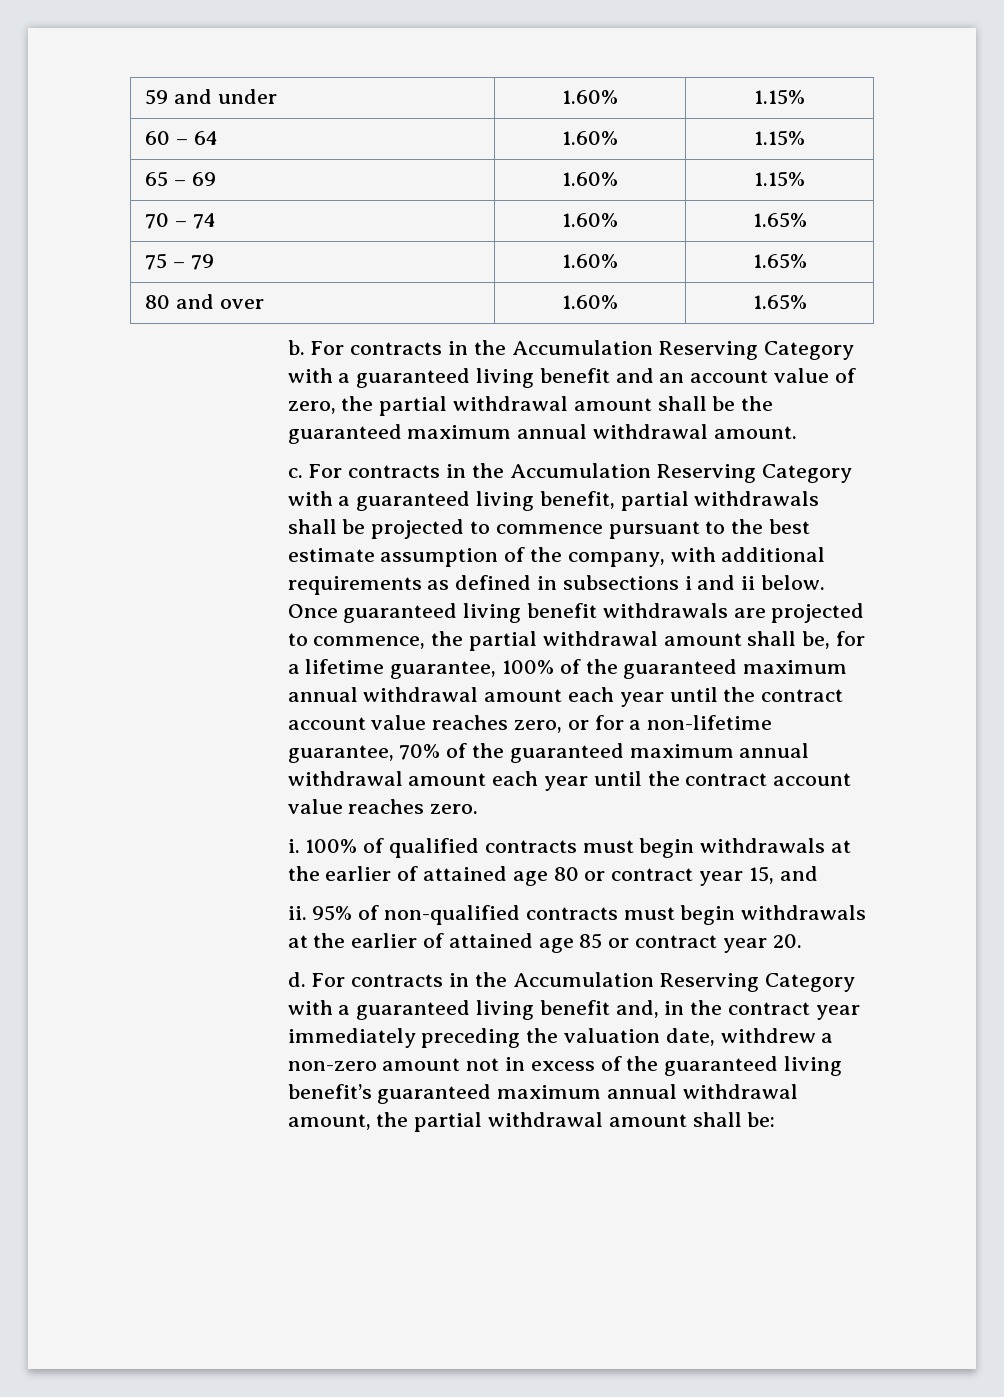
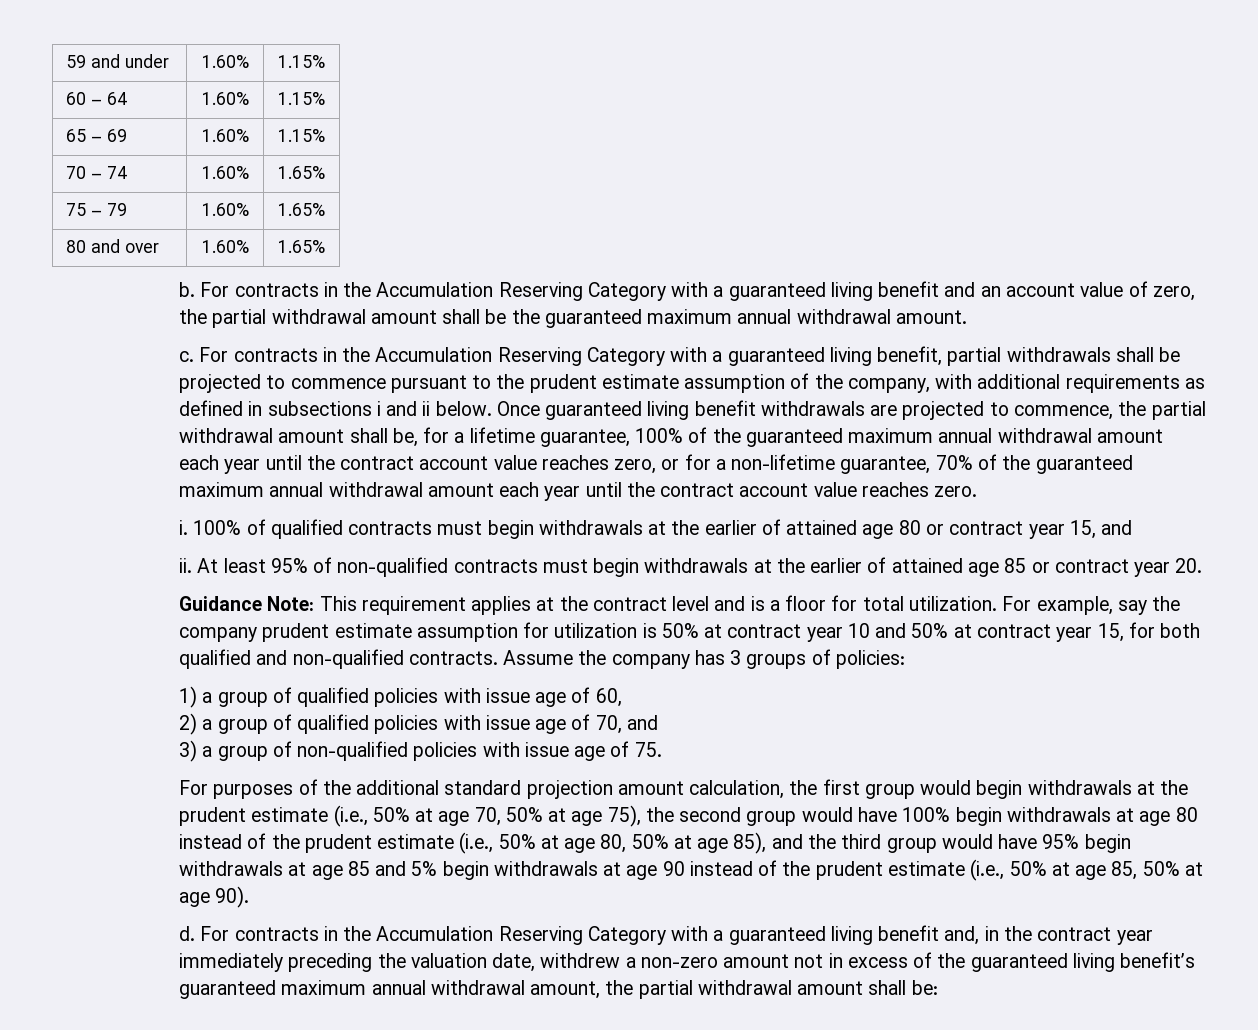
- For contracts in the Accumulation Reserving Category with a guaranteed living benefit, partial withdrawals shall be projected to commence pursuant to the best estimate assumption of the company, with additional requirements as defined in subsections i and ii below.
+ For contracts in the Accumulation Reserving Category with a guaranteed living benefit, partial withdrawals shall be projected to commence pursuant to the prudent estimate assumption of the company, with additional requirements as defined in subsections i and ii below.
- 95% of non-qualified contracts must begin withdrawals at the earlier of attained age 85 or contract year 20.
+ At least 95% of non-qualified contracts must begin withdrawals at the earlier of attained age 85 or contract year 20.
+ Guidance Note: This requirement applies at the contract level and is a floor for total utilization. For example, say the company prudent estimate assumption for utilization is 50% at contract year 10 and 50% at contract year 15, for both qualified and non-qualified contracts. Assume the company has 3 groups of policies:
+ 1) a group of qualified policies with issue age of 60,
+ 2) a group of qualified policies with issue age of 70, and
+ 3) a group of non-qualified policies with issue age of 75.
+ For purposes of the additional standard projection amount calculation, the first group would begin withdrawals at the prudent estimate (i.e., 50% at age 70, 50% at age 75), the second group would have 100% begin withdrawals at age 80 instead of the prudent estimate (i.e., 50% at age 80, 50% at age 85), and the third group would have 95% begin withdrawals at age 85 and 5% begin withdrawals at age 90 instead of the prudent estimate (i.e., 50% at age 85, 50% at age 90).

